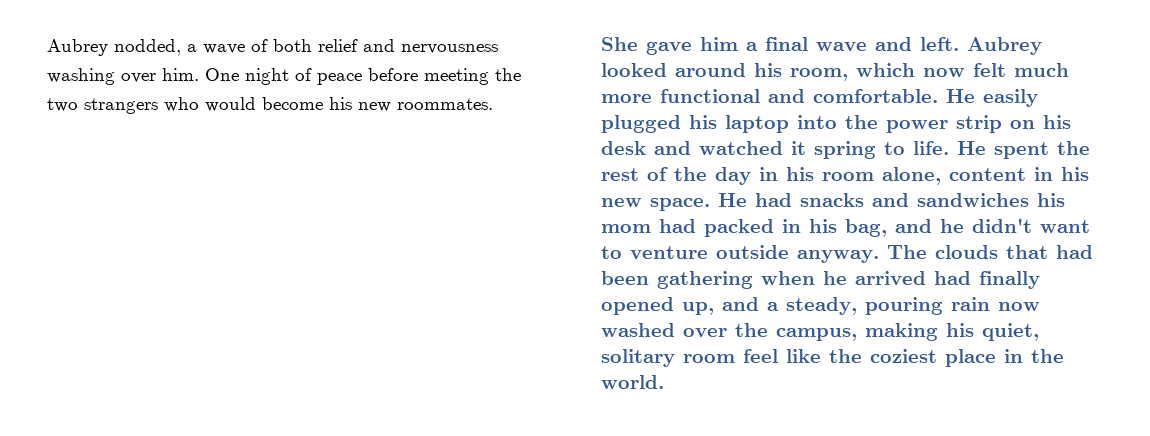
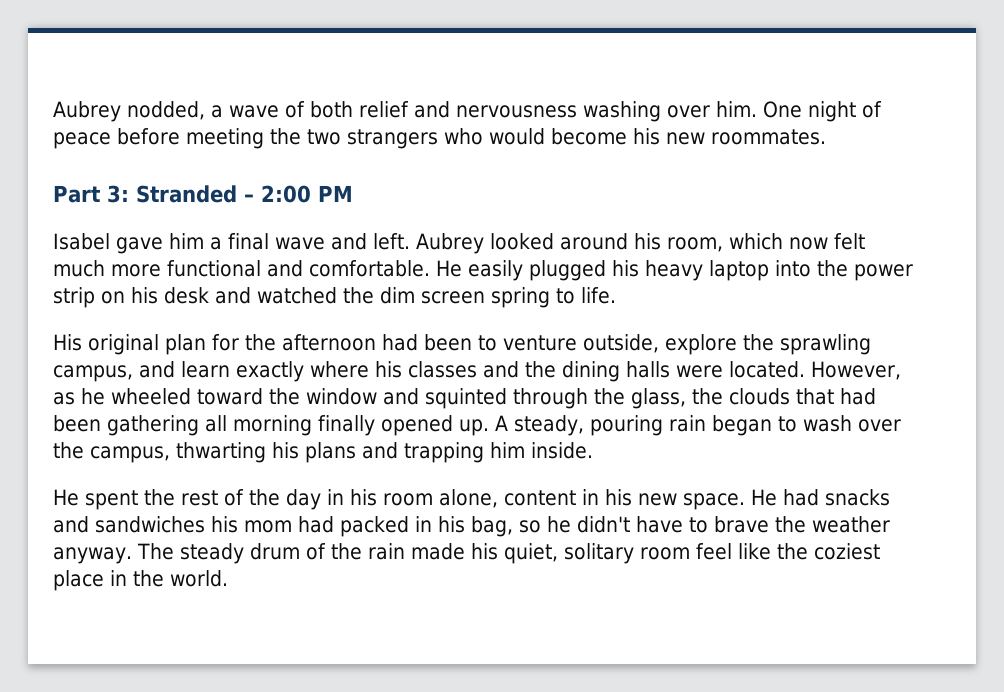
- She gave him a final wave and left.
+ Part 3: Stranded – 2:00 PM
+ Isabel gave him a final wave and left.
- He easily plugged his laptop into the power strip on his desk and watched it spring to life. He spent the rest of the day in his room alone, content in his new space.
+ He easily plugged his heavy laptop into the power strip on his desk and watched the dim screen spring to life.
+ His original plan for the afternoon had been to venture outside, explore the sprawling campus, and learn exactly where his classes and the dining halls were located. However, as he wheeled toward the window and squinted through the glass, the clouds that had been gathering all morning finally opened up. A steady, pouring rain began to wash over the campus, thwarting his plans and trapping him inside.
+ He spent the rest of the day in his room alone, content in his new space.
- He had snacks and sandwiches his mom had packed in his bag, and he didn't want to venture outside anyway. The clouds that had been gathering when he arrived had finally opened up, and a steady, pouring rain now washed over the campus, making his quiet, solitary room feel like the coziest place in the world.
+ He had snacks and sandwiches his mom had packed in his bag, so he didn't have to brave the weather anyway. The steady drum of the rain made his quiet, solitary room feel like the coziest place in the world.

